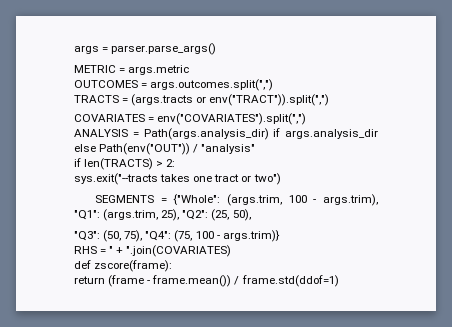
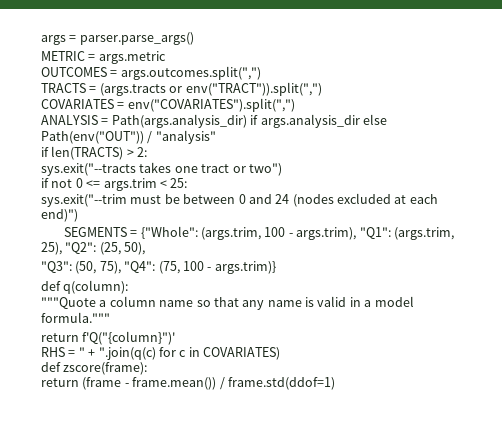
+ if not 0 <= args.trim < 25:
+ sys.exit("--trim must be between 0 and 24 (nodes excluded at each end)")
+ def q(column):
+ """Quote a column name so that any name is valid in a model formula."""
+ return f'Q("{column}")'
- RHS = " + ".join(COVARIATES)
+ RHS = " + ".join(q(c) for c in COVARIATES)

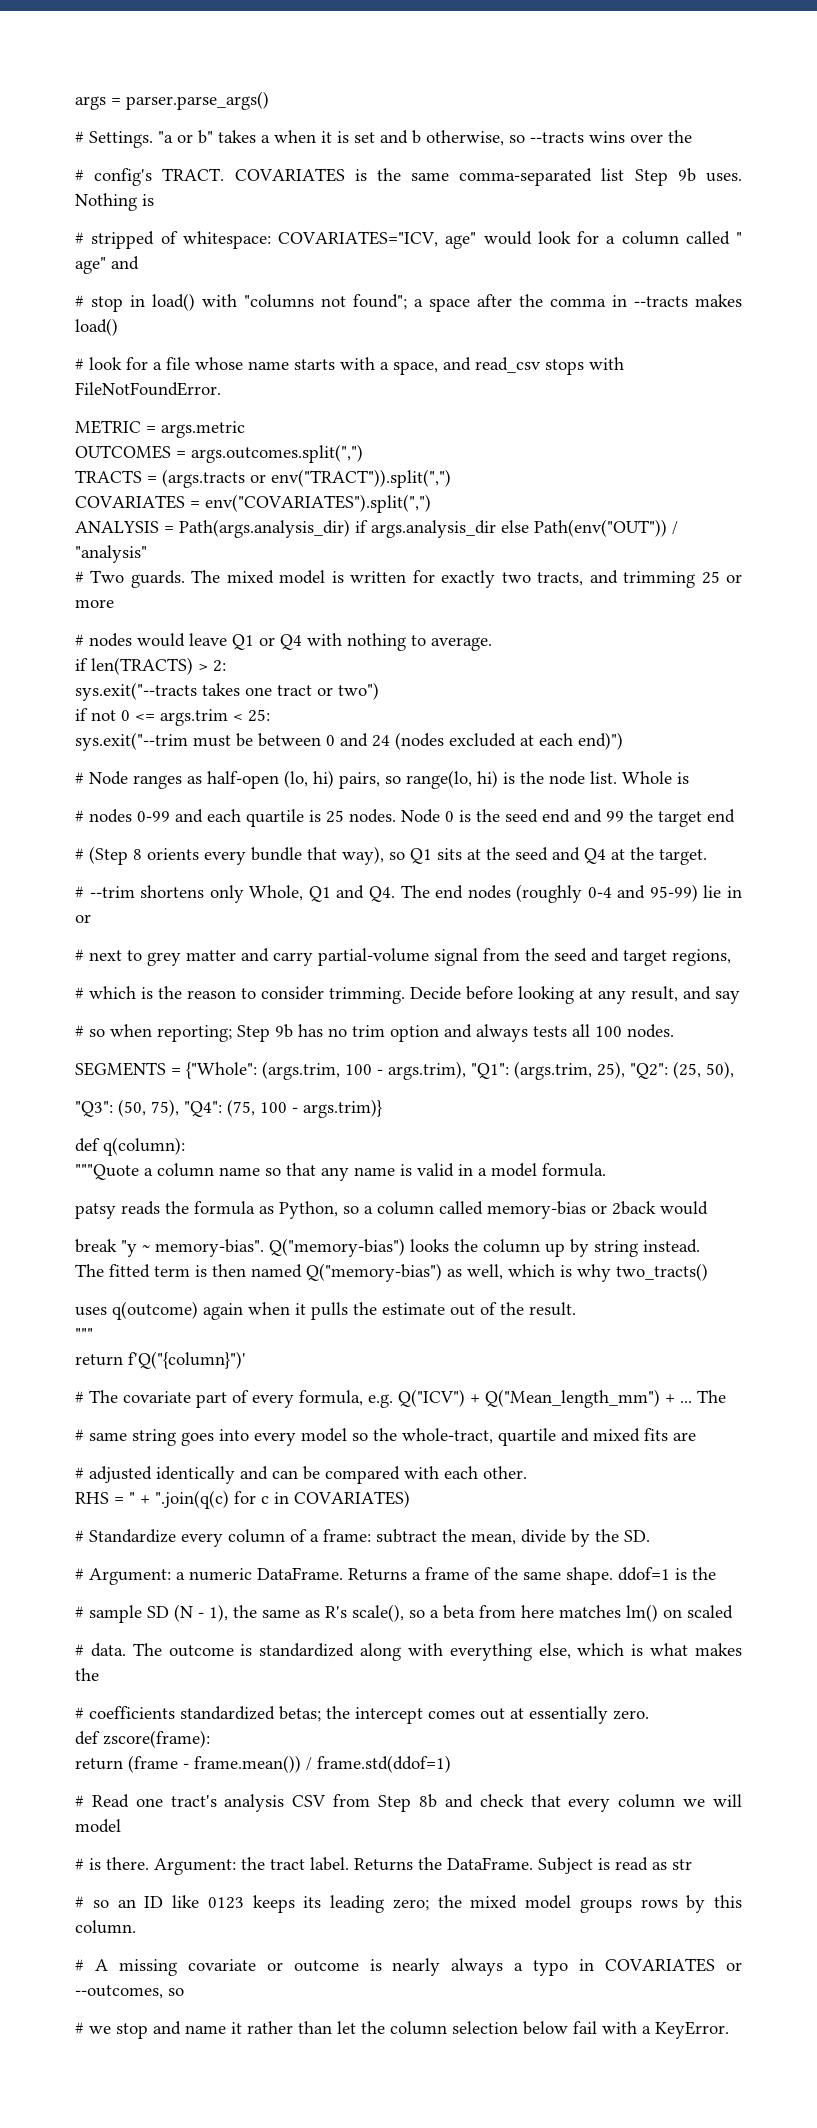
+ # Settings. "a or b" takes a when it is set and b otherwise, so --tracts wins over the
+ # config's TRACT. COVARIATES is the same comma-separated list Step 9b uses. Nothing is
+ # stripped of whitespace: COVARIATES="ICV, age" would look for a column called " age" and
+ # stop in load() with "columns not found"; a space after the comma in --tracts makes load()
+ # look for a file whose name starts with a space, and read_csv stops with FileNotFoundError.
+ # Two guards. The mixed model is written for exactly two tracts, and trimming 25 or more
+ # nodes would leave Q1 or Q4 with nothing to average.
+ # Node ranges as half-open (lo, hi) pairs, so range(lo, hi) is the node list. Whole is
+ # nodes 0-99 and each quartile is 25 nodes. Node 0 is the seed end and 99 the target end
+ # (Step 8 orients every bundle that way), so Q1 sits at the seed and Q4 at the target.
+ # --trim shortens only Whole, Q1 and Q4. The end nodes (roughly 0-4 and 95-99) lie in or
+ # next to grey matter and carry partial-volume signal from the seed and target regions,
+ # which is the reason to consider trimming. Decide before looking at any result, and say
+ # so when reporting; Step 9b has no trim option and always tests all 100 nodes.
- """Quote a column name so that any name is valid in a model formula."""
+ """Quote a column name so that any name is valid in a model formula.
+ patsy reads the formula as Python, so a column called memory-bias or 2back would
+ break "y ~ memory-bias". Q("memory-bias") looks the column up by string instead.
+ The fitted term is then named Q("memory-bias") as well, which is why two_tracts()
+ uses q(outcome) again when it pulls the estimate out of the result.
+ """
  return f'Q("{column}")'
+ # The covariate part of every formula, e.g. Q("ICV") + Q("Mean_length_mm") + ... The
+ # same string goes into every model so the whole-tract, quartile and mixed fits are
+ # adjusted identically and can be compared with each other.
+ # Standardize every column of a frame: subtract the mean, divide by the SD.
+ # Argument: a numeric DataFrame. Returns a frame of the same shape. ddof=1 is the
+ # sample SD (N - 1), the same as R's scale(), so a beta from here matches lm() on scaled
+ # data. The outcome is standardized along with everything else, which is what makes the
+ # coefficients standardized betas; the intercept comes out at essentially zero.
+ # Read one tract's analysis CSV from Step 8b and check that every column we will model
+ # is there. Argument: the tract label. Returns the DataFrame. Subject is read as str
+ # so an ID like 0123 keeps its leading zero; the mixed model groups rows by this column.
+ # A missing covariate or outcome is nearly always a typo in COVARIATES or --outcomes, so
+ # we stop and name it rather than let the column selection below fail with a KeyError.

